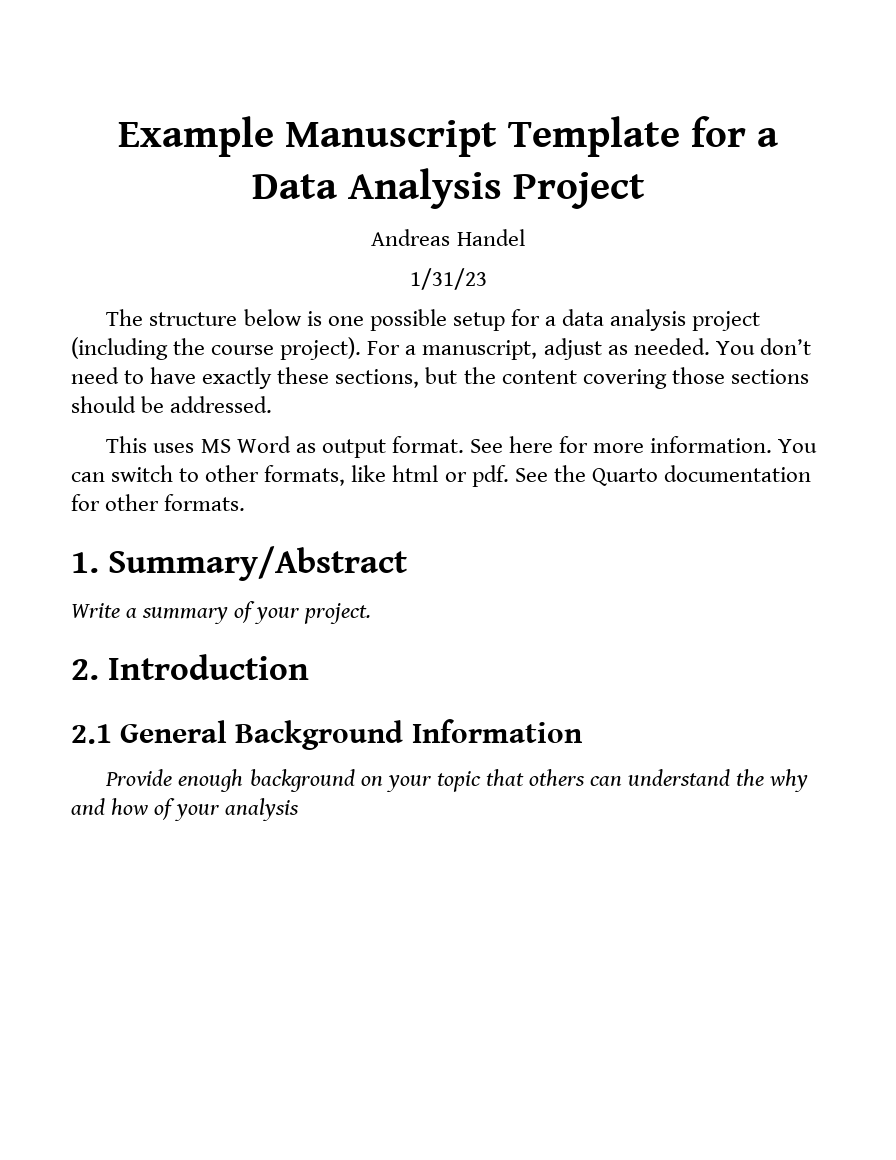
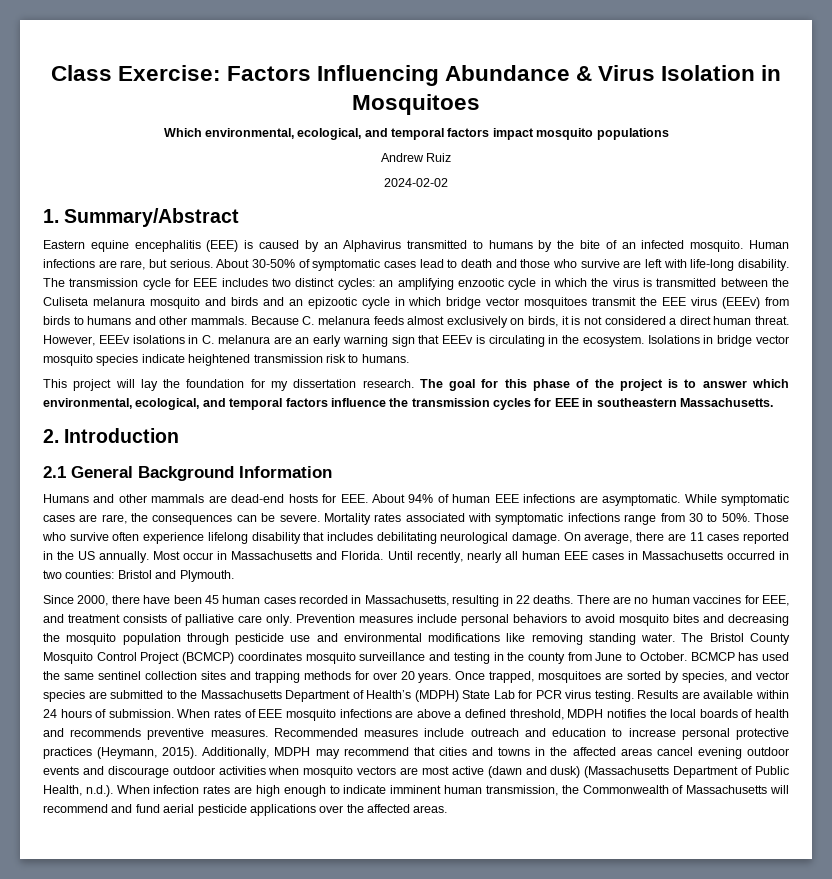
- Example Manuscript Template for a Data Analysis Project
- Andreas Handel
- 1/31/23
- The structure below is one possible setup for a data analysis project (including the course project). For a manuscript, adjust as needed. You don’t need to have exactly these sections, but the content covering those sections should be addressed.
- This uses MS Word as output format. See here for more information. You can switch to other formats, like html or pdf. See the Quarto documentation for other formats.
+ Class Exercise: Factors Influencing Abundance & Virus Isolation in Mosquitoes
+ Which environmental, ecological, and temporal factors impact mosquito populations
+ Andrew Ruiz
+ 2024-02-02
  1. Summary/Abstract
- Write a summary of your project.
+ Eastern equine encephalitis (EEE) is caused by an Alphavirus transmitted to humans by the bite of an infected mosquito. Human infections are rare, but serious. About 30-50% of symptomatic cases lead to death and those who survive are left with life-long disability. The transmission cycle for EEE includes two distinct cycles: an amplifying enzootic cycle in which the virus is transmitted between the Culiseta melanura mosquito and birds and an epizootic cycle in which bridge vector mosquitoes transmit the EEE virus (EEEv) from birds to humans and other mammals. Because C. melanura feeds almost exclusively on birds, it is not considered a direct human threat. However, EEEv isolations in C. melanura are an early warning sign that EEEv is circulating in the ecosystem. Isolations in bridge vector mosquito species indicate heightened transmission risk to humans.
+ This project will lay the foundation for my dissertation research. The goal for this phase of the project is to answer which environmental, ecological, and temporal factors influence the transmission cycles for EEE in southeastern Massachusetts.
- Provide enough background on your topic that others can understand the why and how of your analysis
+ Humans and other mammals are dead-end hosts for EEE. About 94% of human EEE infections are asymptomatic. While symptomatic cases are rare, the consequences can be severe. Mortality rates associated with symptomatic infections range from 30 to 50%. Those who survive often experience lifelong disability that includes debilitating neurological damage. On average, there are 11 cases reported in the US annually. Most occur in Massachusetts and Florida. Until recently, nearly all human EEE cases in Massachusetts occurred in two counties: Bristol and Plymouth.
+ Since 2000, there have been 45 human cases recorded in Massachusetts, resulting in 22 deaths. There are no human vaccines for EEE, and treatment consists of palliative care only. Prevention measures include personal behaviors to avoid mosquito bites and decreasing the mosquito population through pesticide use and environmental modifications like removing standing water. The Bristol County Mosquito Control Project (BCMCP) coordinates mosquito surveillance and testing in the county from June to October. BCMCP has used the same sentinel collection sites and trapping methods for over 20 years. Once trapped, mosquitoes are sorted by species, and vector species are submitted to the Massachusetts Department of Health’s (MDPH) State Lab for PCR virus testing. Results are available within 24 hours of submission. When rates of EEE mosquito infections are above a defined threshold, MDPH notifies the local boards of health and recommends preventive measures. Recommended measures include outreach and education to increase personal protective practices (Heymann, 2015). Additionally, MDPH may recommend that cities and towns in the affected areas cancel evening outdoor events and discourage outdoor activities when mosquito vectors are most active (dawn and dusk) (Massachusetts Department of Public Health, n.d.). When infection rates are high enough to indicate imminent human transmission, the Commonwealth of Massachusetts will recommend and fund aerial pesticide applications over the affected areas.

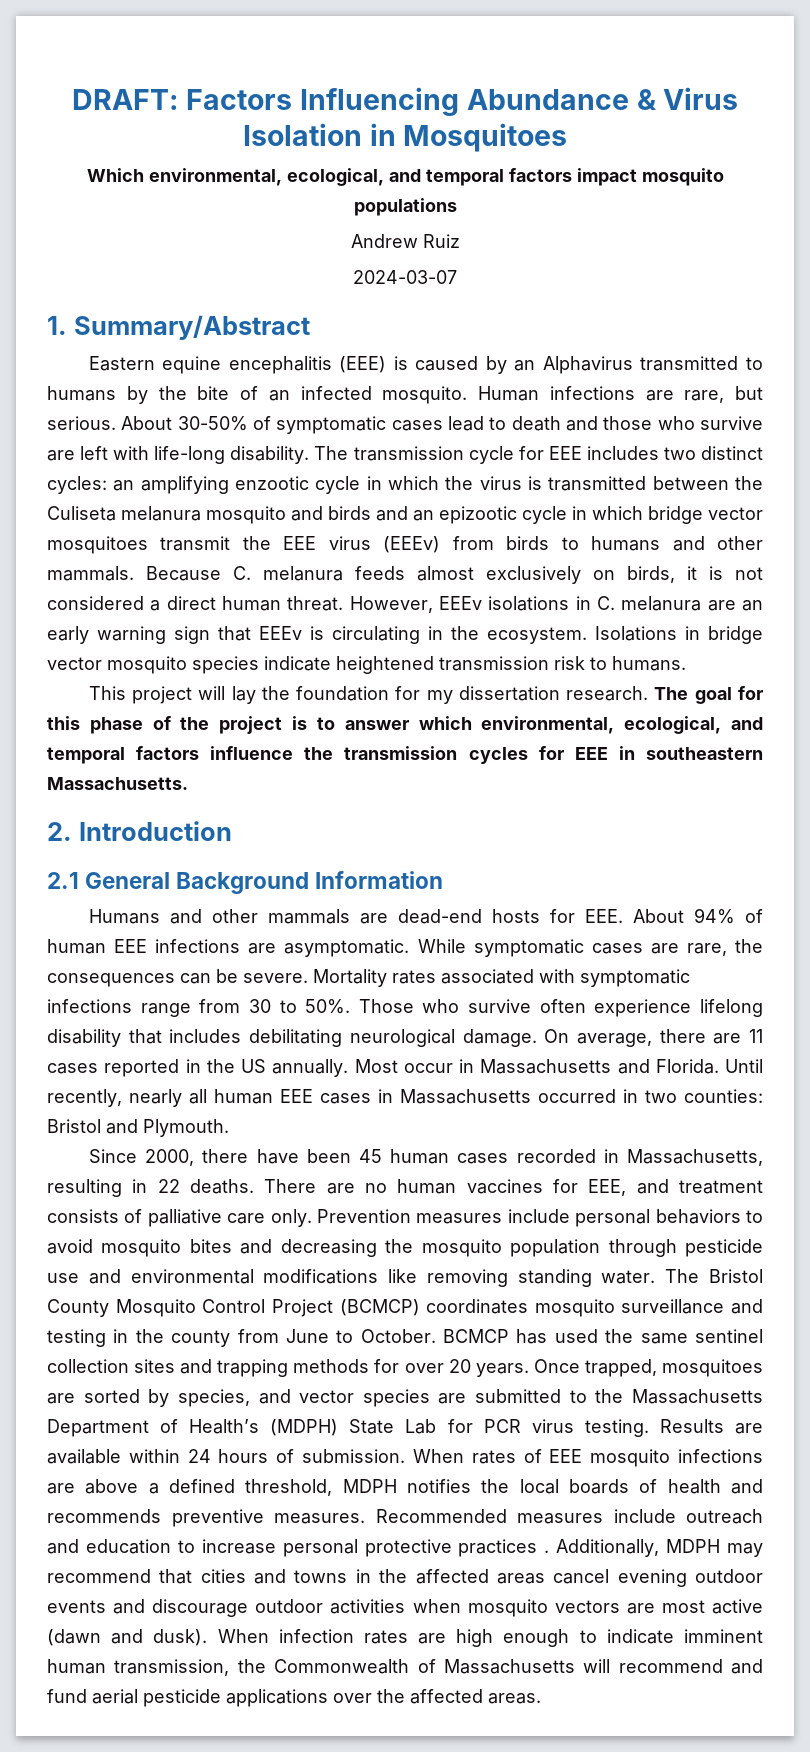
- Class Exercise: Factors Influencing Abundance & Virus Isolation in Mosquitoes
+ DRAFT: Factors Influencing Abundance & Virus Isolation in Mosquitoes
- 2024-02-02
+ 2024-03-07
- Recommended measures include outreach and education to increase personal protective practices (Heymann, 2015).
+ Recommended measures include outreach and education to increase personal protective practices .
- Additionally, MDPH may recommend that cities and towns in the affected areas cancel evening outdoor events and discourage outdoor activities when mosquito vectors are most active (dawn and dusk) (Massachusetts Department of Public Health, n.d.). When infection rates are high enough to indicate imminent human transmission, the Commonwealth of Massachusetts will recommend and fund aerial pesticide applications over the affected areas.
+ Additionally, MDPH may recommend that cities and towns in the affected areas cancel evening outdoor events and discourage outdoor activities when mosquito vectors are most active (dawn and dusk). When infection rates are high enough to indicate imminent human transmission, the Commonwealth of Massachusetts will recommend and fund aerial pesticide applications over the affected areas.

